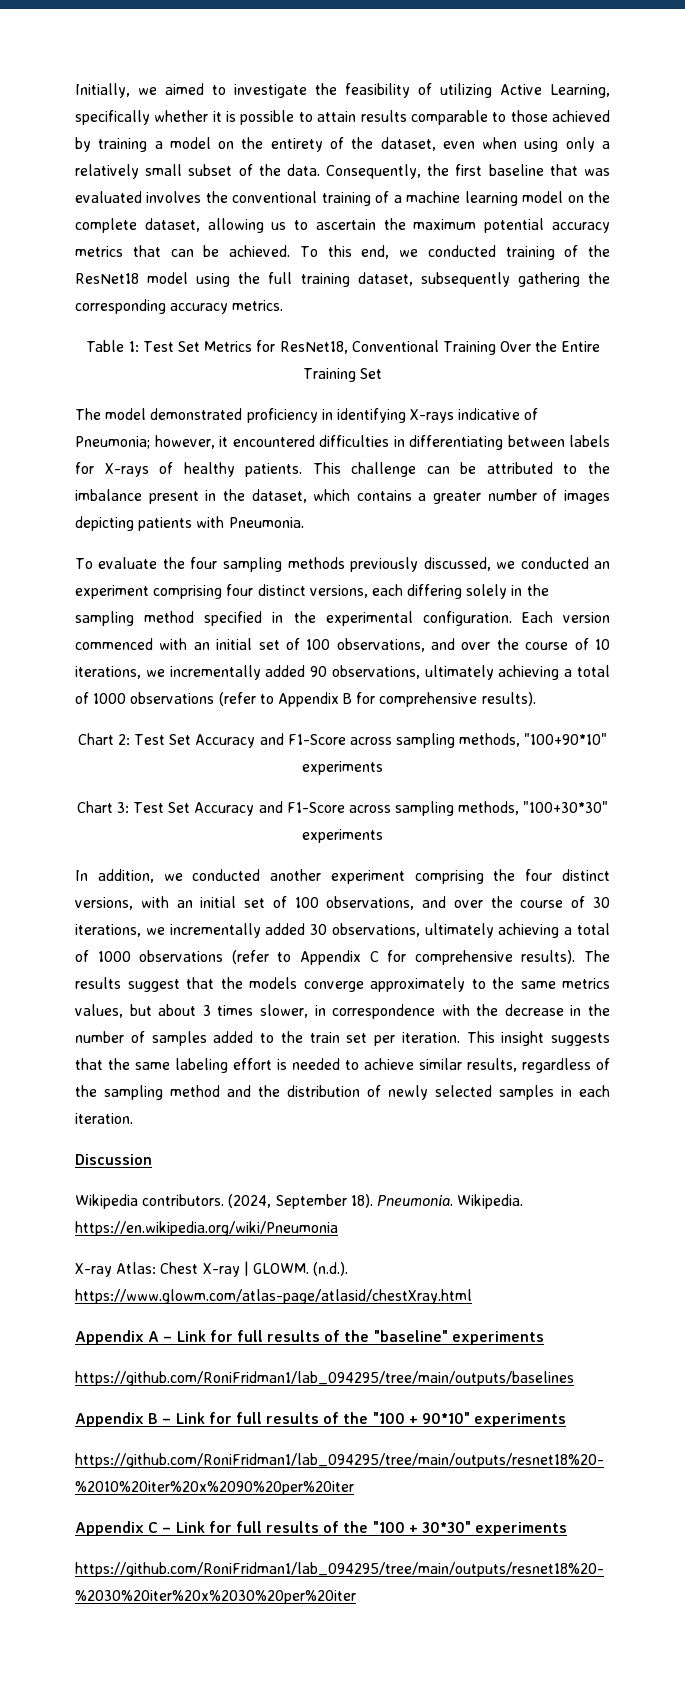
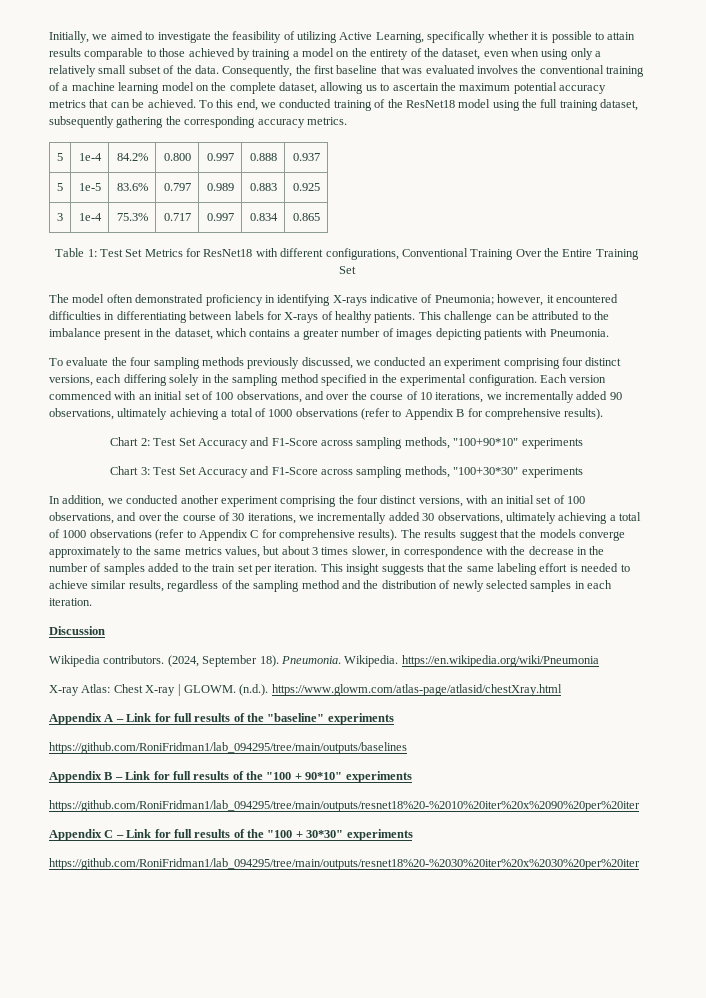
+ 5 | 1e-4 | 84.2% | 0.800 | 0.997 | 0.888 | 0.937
+ 5 | 1e-5 | 83.6% | 0.797 | 0.989 | 0.883 | 0.925
+ 3 | 1e-4 | 75.3% | 0.717 | 0.997 | 0.834 | 0.865
- Table 1: Test Set Metrics for ResNet18, Conventional Training Over the Entire Training Set
+ Table 1: Test Set Metrics for ResNet18 with different configurations, Conventional Training Over the Entire Training Set
- The model demonstrated proficiency in identifying X-rays indicative of Pneumonia; however, it encountered difficulties in differentiating between labels for X-rays of healthy patients.
+ The model often demonstrated proficiency in identifying X-rays indicative of Pneumonia; however, it encountered difficulties in differentiating between labels for X-rays of healthy patients.

